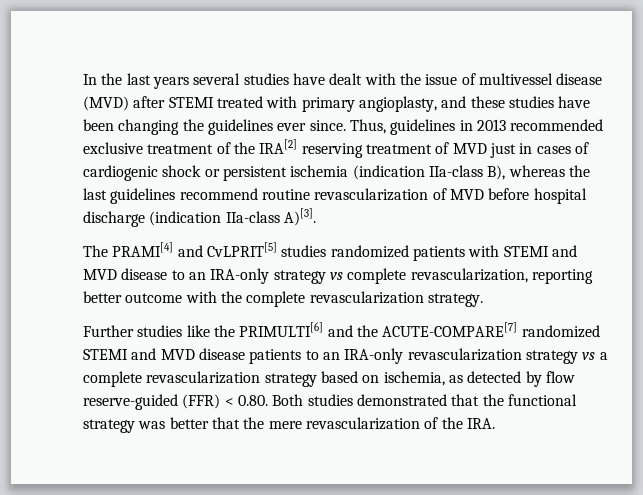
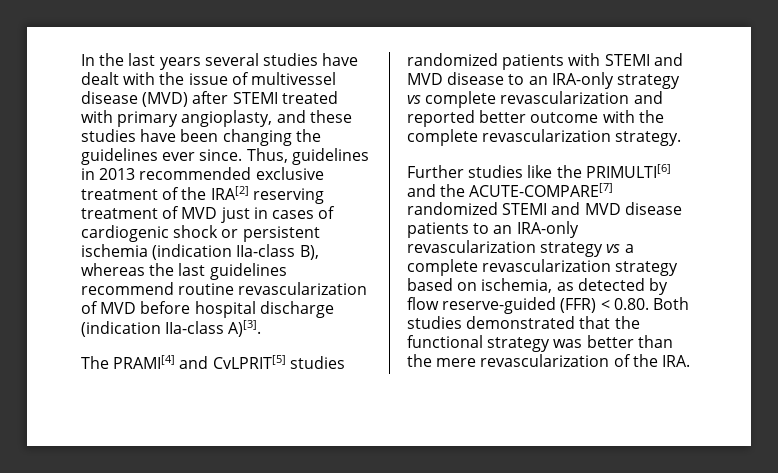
- The PRAMI[4] and CvLPRIT[5] studies randomized patients with STEMI and MVD disease to an IRA-only strategy vs complete revascularization, reporting better outcome with the complete revascularization strategy.
+ The PRAMI[4] and CvLPRIT[5] studies randomized patients with STEMI and MVD disease to an IRA-only strategy vs complete revascularization and reported better outcome with the complete revascularization strategy.
- Further studies like the PRIMULTI[6] and the ACUTE-COMPARE[7] randomized STEMI and MVD disease patients to an IRA-only revascularization strategy vs a complete revascularization strategy based on ischemia, as detected by flow reserve-guided (FFR) < 0.80. Both studies demonstrated that the functional strategy was better that the mere revascularization of the IRA.
+ Further studies like the PRIMULTI[6] and the ACUTE-COMPARE[7] randomized STEMI and MVD disease patients to an IRA-only revascularization strategy vs a complete revascularization strategy based on ischemia, as detected by flow reserve-guided (FFR) < 0.80. Both studies demonstrated that the functional strategy was better than the mere revascularization of the IRA.

